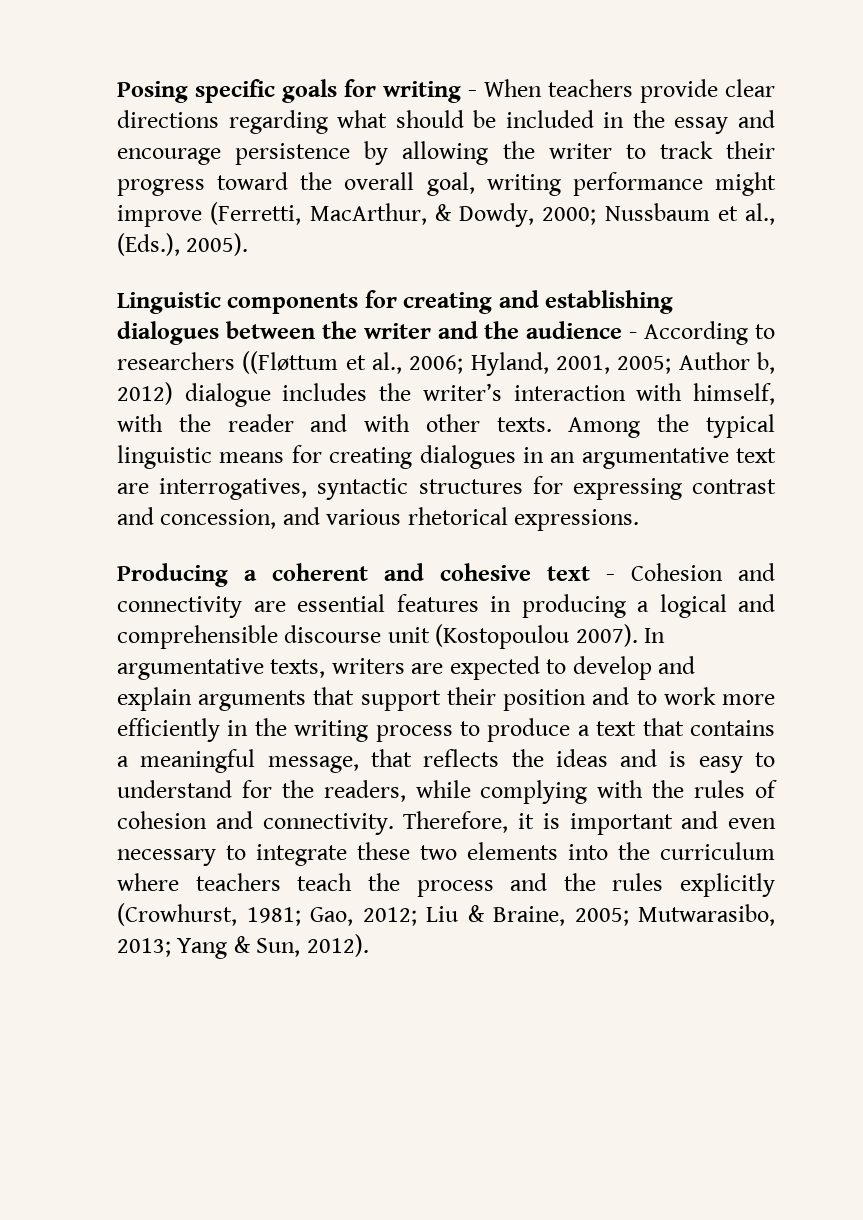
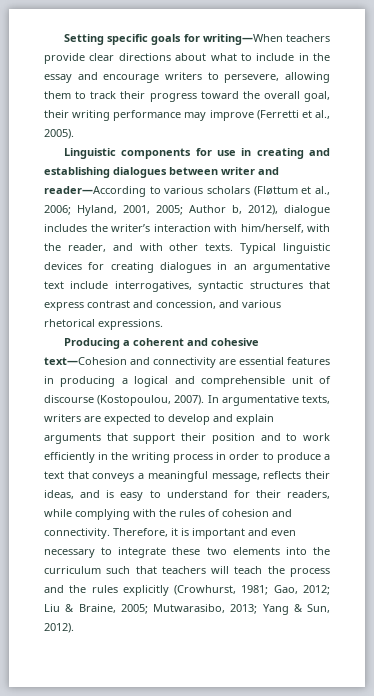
- Posing specific goals for writing - When teachers provide clear directions regarding what should be included in the essay and encourage persistence by allowing the writer to track their progress toward the overall goal, writing performance might improve (Ferretti, MacArthur, & Dowdy, 2000; Nussbaum et al., (Eds.), 2005).
+ Setting specific goals for writing—When teachers provide clear directions about what to include in the essay and encourage writers to persevere, allowing them to track their progress toward the overall goal, their writing performance may improve (Ferretti et al., 2005).
- Linguistic components for creating and establishing dialogues between the writer and the audience - According to researchers ((Fløttum et al., 2006; Hyland, 2001, 2005; Author b, 2012) dialogue includes the writer’s interaction with himself, with the reader and with other texts.
+ Linguistic components for use in creating and establishing dialogues between writer and reader—According to various scholars (Fløttum et al., 2006; Hyland, 2001, 2005; Author b, 2012), dialogue includes the writer’s interaction with him/herself, with the reader, and with other texts.
- Among the typical linguistic means for creating dialogues in an argumentative text are interrogatives, syntactic structures for expressing contrast and concession, and various rhetorical expressions.
+ Typical linguistic devices for creating dialogues in an argumentative text include interrogatives, syntactic structures that express contrast and concession, and various rhetorical expressions.
- Producing a coherent and cohesive text - Cohesion and connectivity are essential features in producing a logical and comprehensible discourse unit (Kostopoulou 2007).
+ Producing a coherent and cohesive text—Cohesion and connectivity are essential features in producing a logical and comprehensible unit of discourse (Kostopoulou, 2007).
- In argumentative texts, writers are expected to develop and explain arguments that support their position and to work more efficiently in the writing process to produce a text that contains a meaningful message, that reflects the ideas and is easy to understand for the readers, while complying with the rules of cohesion and connectivity.
+ In argumentative texts, writers are expected to develop and explain arguments that support their position and to work efficiently in the writing process in order to produce a text that conveys a meaningful message, reflects their ideas, and is easy to understand for their readers, while complying with the rules of cohesion and connectivity.
- Therefore, it is important and even necessary to integrate these two elements into the curriculum where teachers teach the process and the rules explicitly (Crowhurst, 1981; Gao, 2012; Liu & Braine, 2005; Mutwarasibo, 2013; Yang & Sun, 2012).
+ Therefore, it is important and even necessary to integrate these two elements into the curriculum such that teachers will teach the process and the rules explicitly (Crowhurst, 1981; Gao, 2012; Liu & Braine, 2005; Mutwarasibo, 2013; Yang & Sun, 2012).

